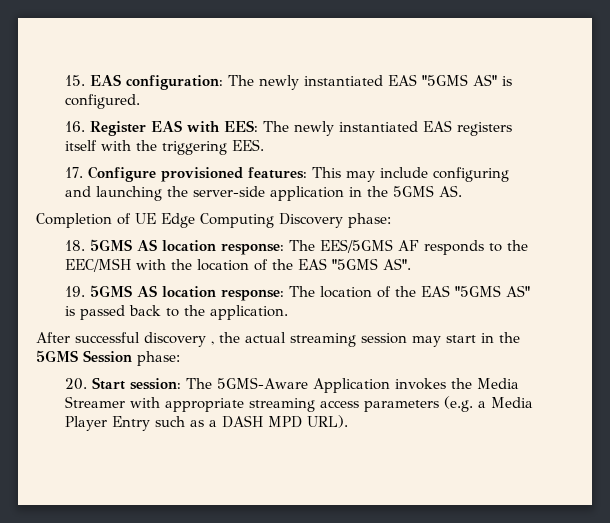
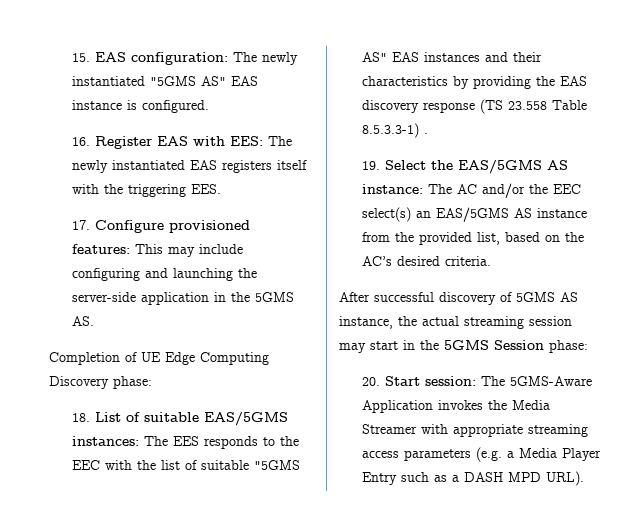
- 15. EAS configuration: The newly instantiated EAS "5GMS AS" is configured.
+ 15. EAS configuration: The newly instantiated "5GMS AS" EAS instance is configured.
- 18. 5GMS AS location response: The EES/5GMS AF responds to the EEC/MSH with the location of the EAS "5GMS AS".
- 19. 5GMS AS location response: The location of the EAS "5GMS AS" is passed back to the application.
+ 18. List of suitable EAS/5GMS instances: The EES responds to the EEC with the list of suitable "5GMS AS" EAS instances and their characteristics by providing the EAS discovery response (TS 23.558 Table 8.5.3.3-1) .
+ 19. Select the EAS/5GMS AS instance: The AC and/or the EEC select(s) an EAS/5GMS AS instance from the provided list, based on the AC’s desired criteria.
- After successful discovery , the actual streaming session may start in the 5GMS Session phase:
+ After successful discovery of 5GMS AS instance, the actual streaming session may start in the 5GMS Session phase:

